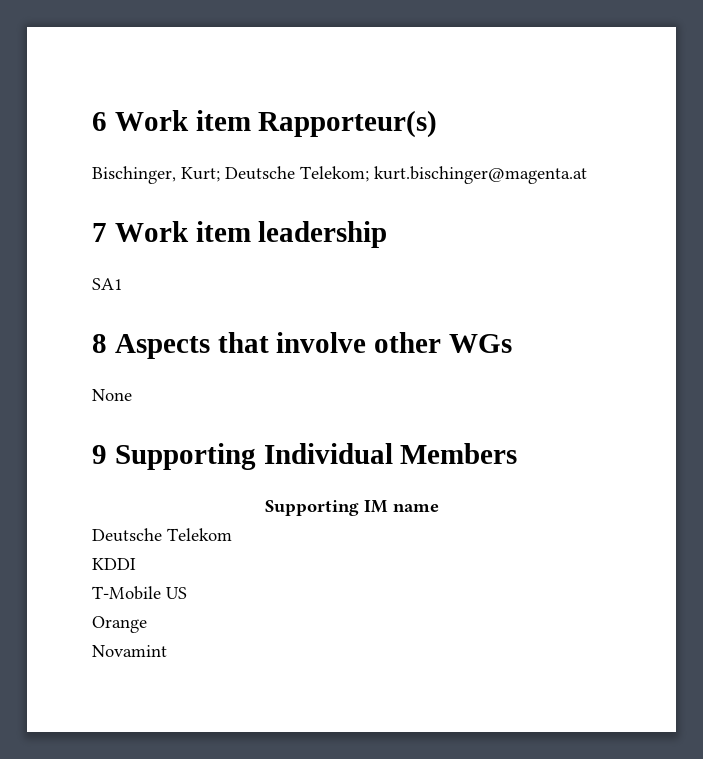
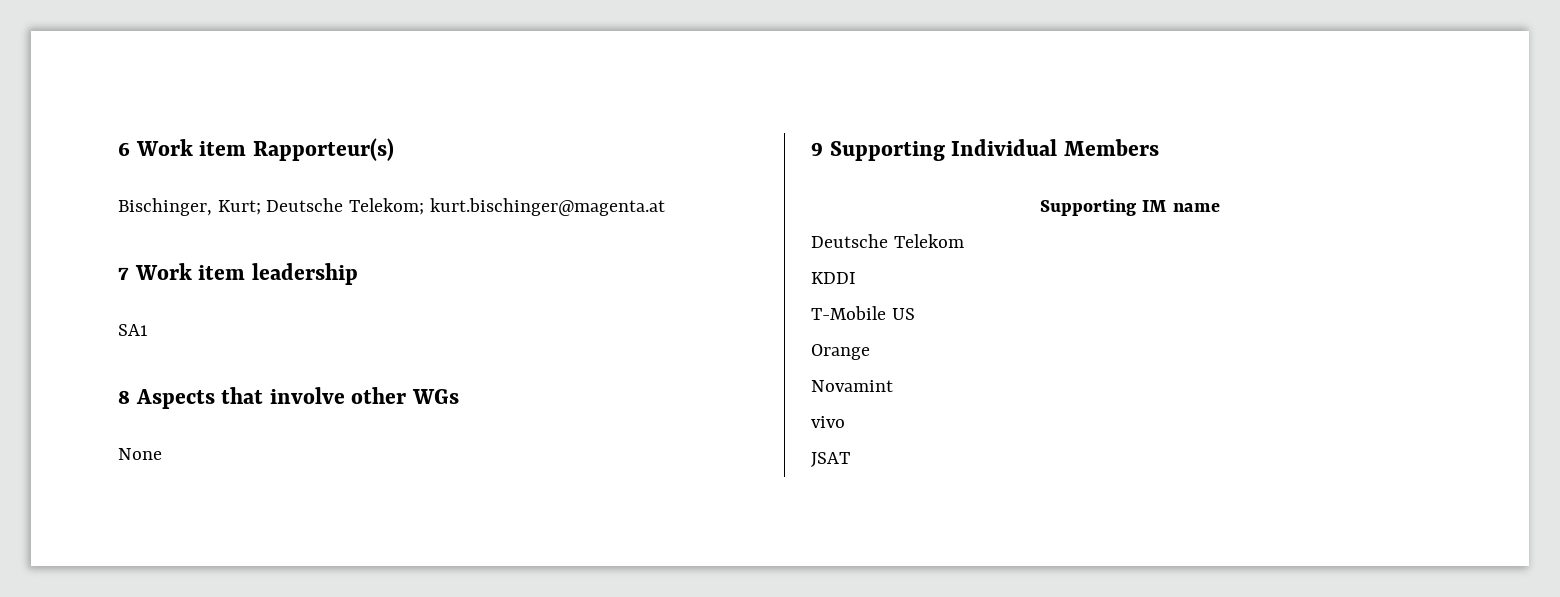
+ vivo
+ JSAT

